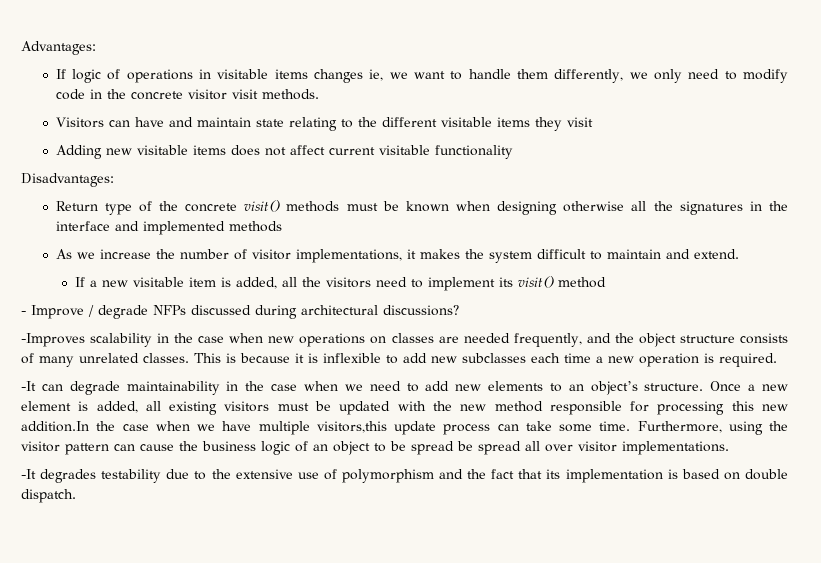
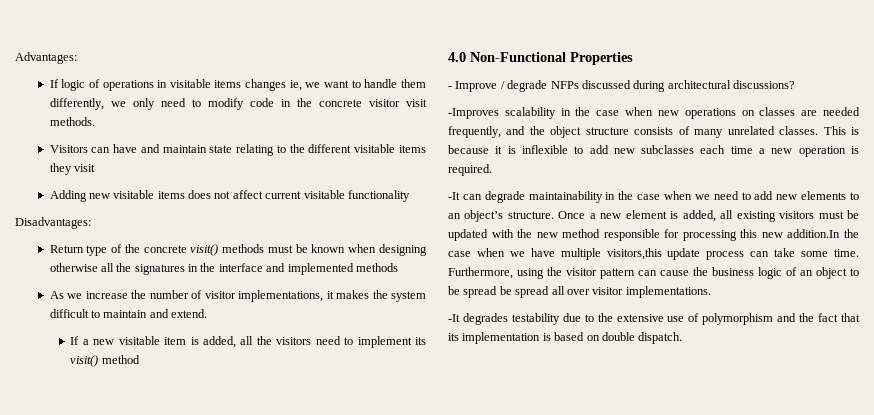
+ 4.0 Non-Functional Properties

